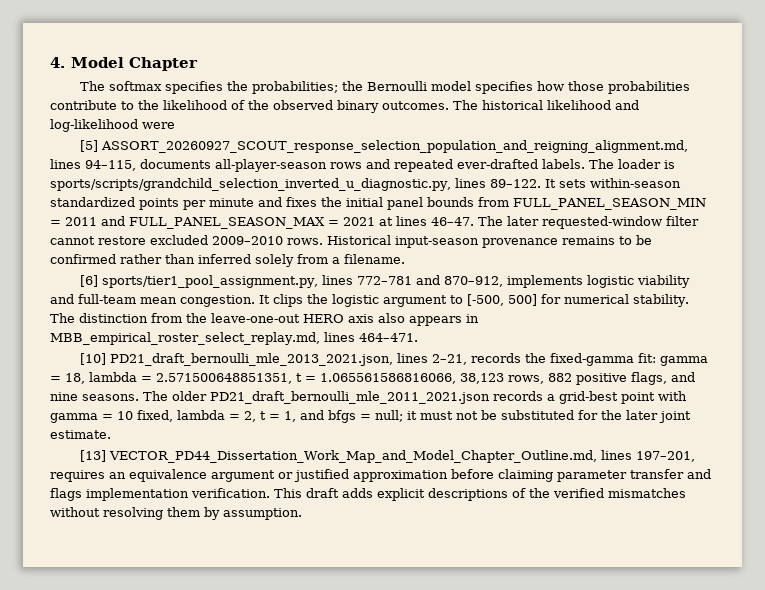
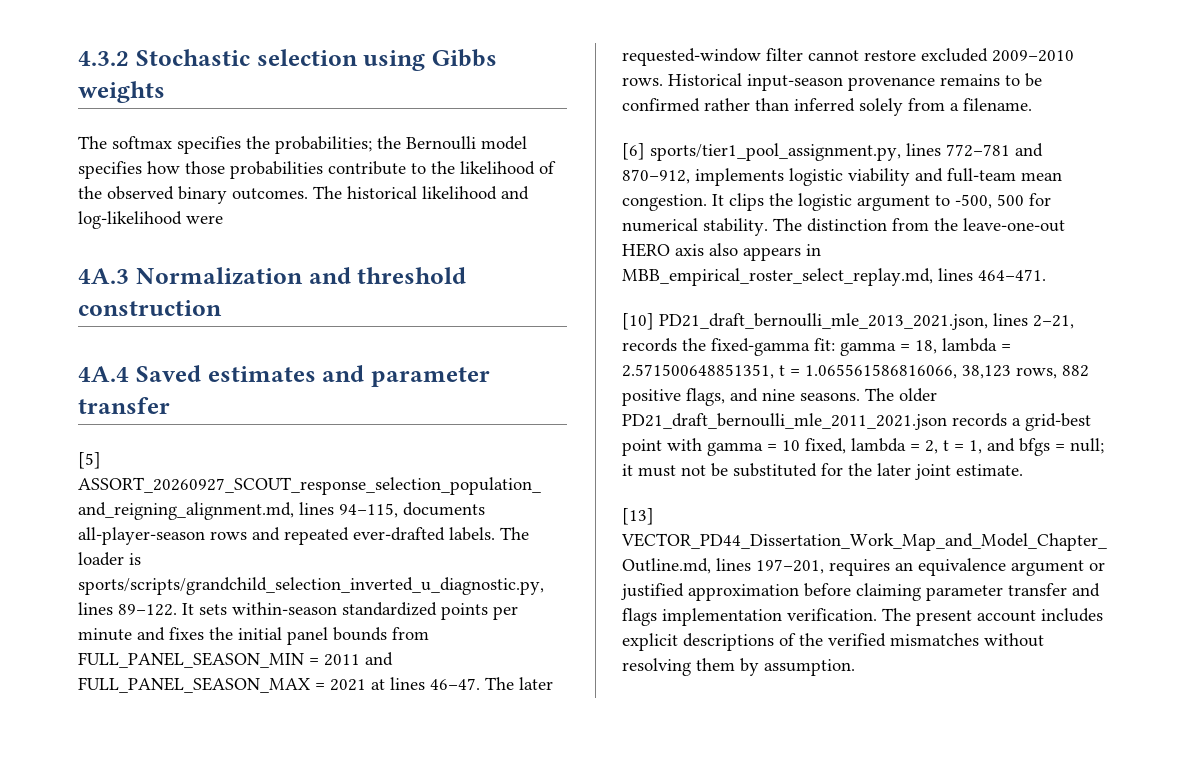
- 4. Model Chapter
+ 4.3.2 Stochastic selection using Gibbs weights
+ 4A.3 Normalization and threshold construction
+ 4A.4 Saved estimates and parameter transfer
- It clips the logistic argument to [-500, 500] for numerical stability.
+ It clips the logistic argument to -500, 500 for numerical stability.
- This draft adds explicit descriptions of the verified mismatches without resolving them by assumption.
+ The present account includes explicit descriptions of the verified mismatches without resolving them by assumption.

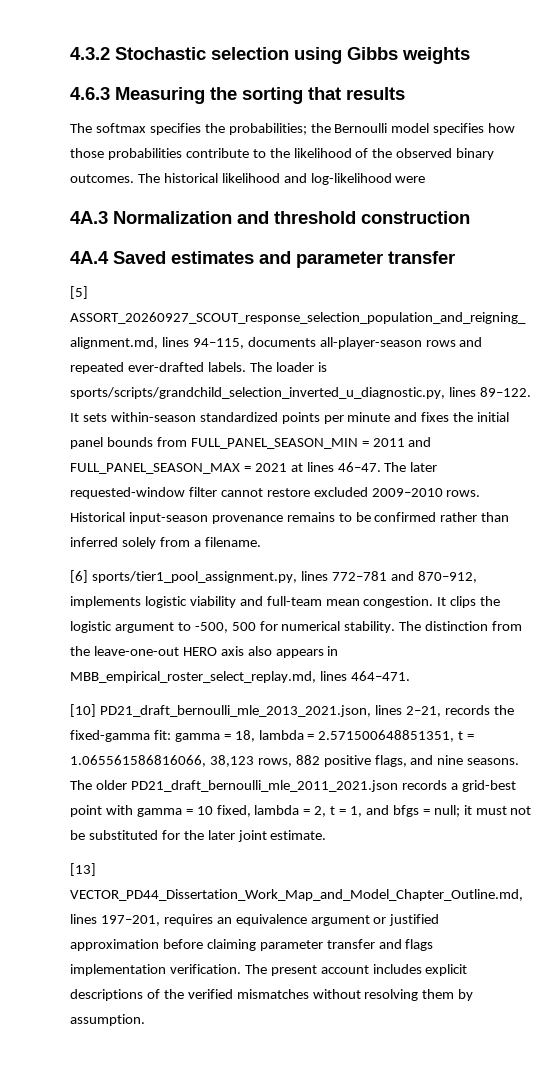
+ 4.6.3 Measuring the sorting that results

